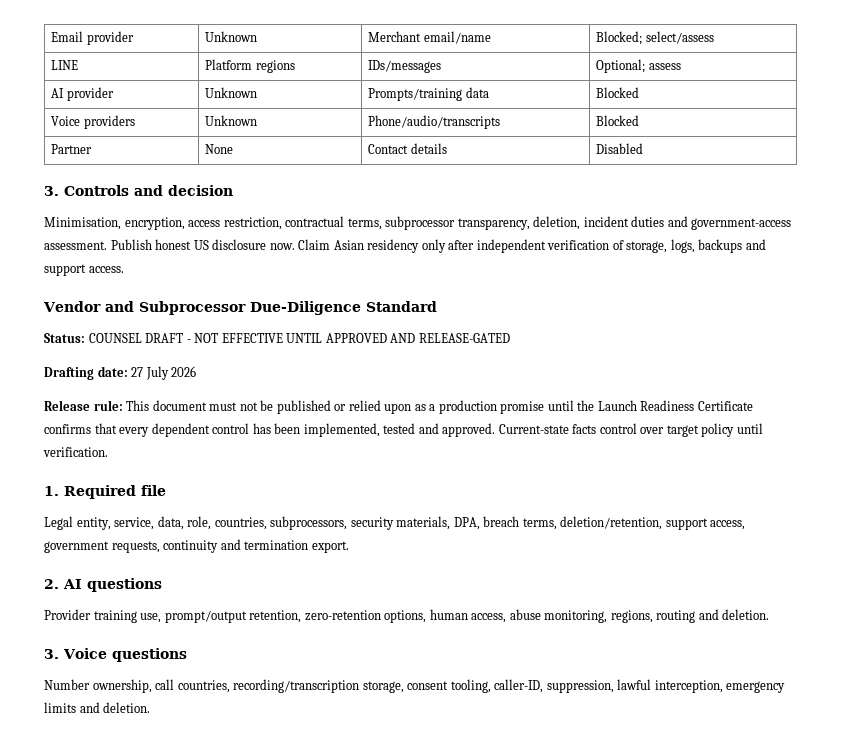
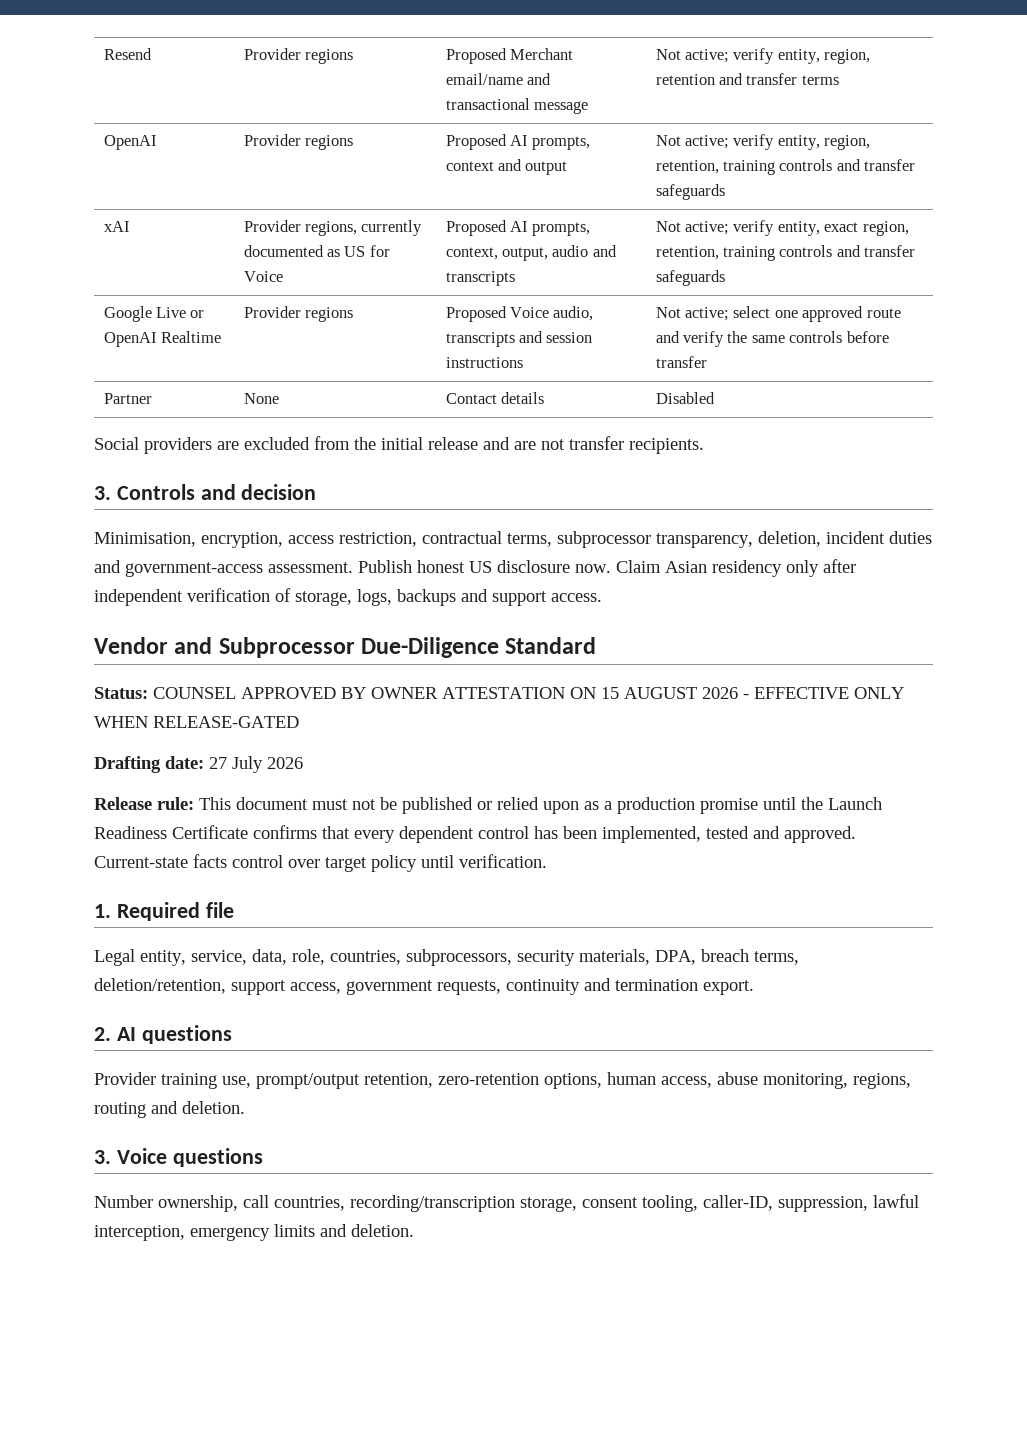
- Email provider | Unknown | Merchant email/name | Blocked; select/assess
- LINE | Platform regions | IDs/messages | Optional; assess
- AI provider | Unknown | Prompts/training data | Blocked
- Voice providers | Unknown | Phone/audio/transcripts | Blocked
+ Resend | Provider regions | Proposed Merchant email/name and transactional message | Not active; verify entity, region, retention and transfer terms
+ OpenAI | Provider regions | Proposed AI prompts, context and output | Not active; verify entity, region, retention, training controls and transfer safeguards
+ xAI | Provider regions, currently documented as US for Voice | Proposed AI prompts, context, output, audio and transcripts | Not active; verify entity, exact region, retention, training controls and transfer safeguards
+ Google Live or OpenAI Realtime | Provider regions | Proposed Voice audio, transcripts and session instructions | Not active; select one approved route and verify the same controls before transfer
+ Social providers are excluded from the initial release and are not transfer recipients.
- Status: COUNSEL DRAFT - NOT EFFECTIVE UNTIL APPROVED AND RELEASE-GATED
+ Status: COUNSEL APPROVED BY OWNER ATTESTATION ON 15 AUGUST 2026 - EFFECTIVE ONLY WHEN RELEASE-GATED

